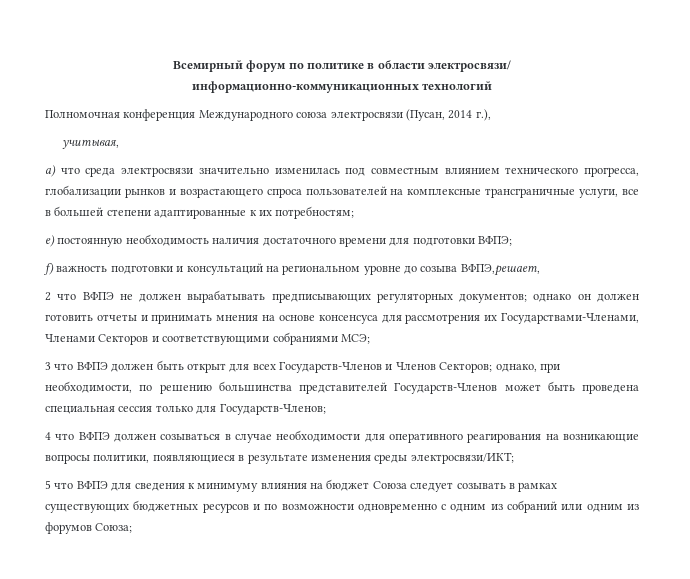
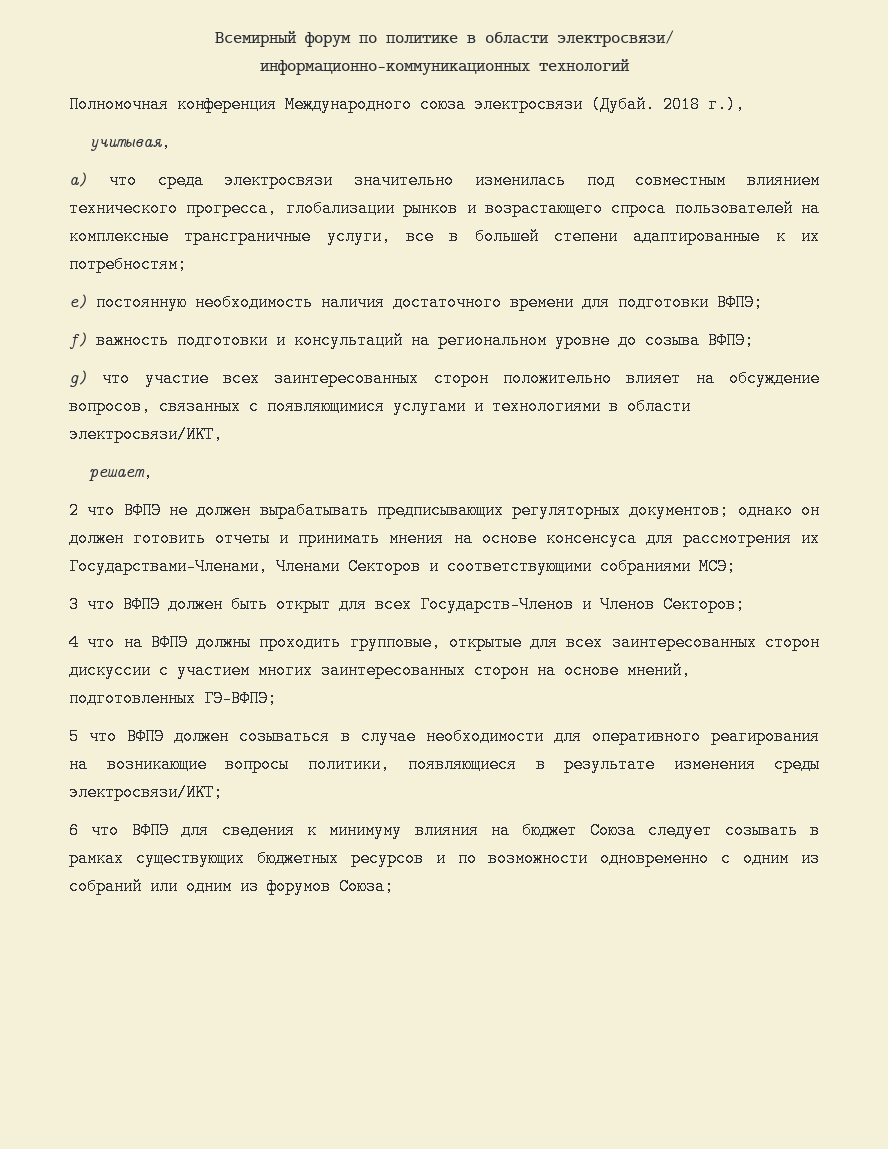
- Полномочная конференция Международного союза электросвязи (Пусан, 2014 г.),
+ Полномочная конференция Международного союза электросвязи (Дубай. 2018 г.),
- f) важность подготовки и консультаций на региональном уровне до созыва ВФПЭ,решает,
+ f) важность подготовки и консультаций на региональном уровне до созыва ВФПЭ;
+ g) что участие всех заинтересованных сторон положительно влияет на обсуждение вопросов, связанных с появляющимися услугами и технологиями в области электросвязи/ИКТ,
+ решает,
- 3 что ВФПЭ должен быть открыт для всех Государств-Членов и Членов Секторов; однако, при необходимости, по решению большинства представителей Государств-Членов может быть проведена специальная сессия только для Государств-Членов;
- 4 что ВФПЭ должен созываться в случае необходимости для оперативного реагирования на возникающие вопросы политики, появляющиеся в результате изменения среды электросвязи/ИКТ;
+ 3 что ВФПЭ должен быть открыт для всех Государств-Членов и Членов Секторов;
+ 4 что на ВФПЭ должны проходить групповые, открытые для всех заинтересованных сторон дискуссии с участием многих заинтересованных сторон на основе мнений, подготовленных ГЭ-ВФПЭ;
+ 5 что ВФПЭ должен созываться в случае необходимости для оперативного реагирования на возникающие вопросы политики, появляющиеся в результате изменения среды электросвязи/ИКТ;
- 5 что ВФПЭ для сведения к минимуму влияния на бюджет Союза следует созывать в рамках существующих бюджетных ресурсов и по возможности одновременно с одним из собраний или одним из форумов Союза;
+ 6 что ВФПЭ для сведения к минимуму влияния на бюджет Союза следует созывать в рамках существующих бюджетных ресурсов и по возможности одновременно с одним из собраний или одним из форумов Союза;

